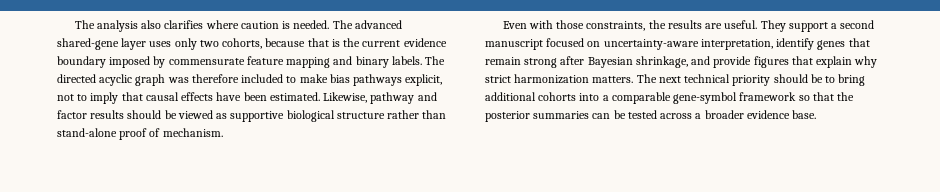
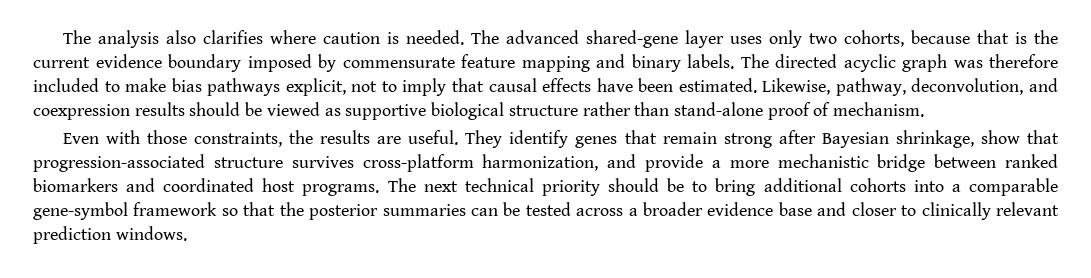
- Likewise, pathway and factor results should be viewed as supportive biological structure rather than stand-alone proof of mechanism.
+ Likewise, pathway, deconvolution, and coexpression results should be viewed as supportive biological structure rather than stand-alone proof of mechanism.
- They support a second manuscript focused on uncertainty-aware interpretation, identify genes that remain strong after Bayesian shrinkage, and provide figures that explain why strict harmonization matters.
+ They identify genes that remain strong after Bayesian shrinkage, show that progression-associated structure survives cross-platform harmonization, and provide a more mechanistic bridge between ranked biomarkers and coordinated host programs.
- The next technical priority should be to bring additional cohorts into a comparable gene-symbol framework so that the posterior summaries can be tested across a broader evidence base.
+ The next technical priority should be to bring additional cohorts into a comparable gene-symbol framework so that the posterior summaries can be tested across a broader evidence base and closer to clinically relevant prediction windows.

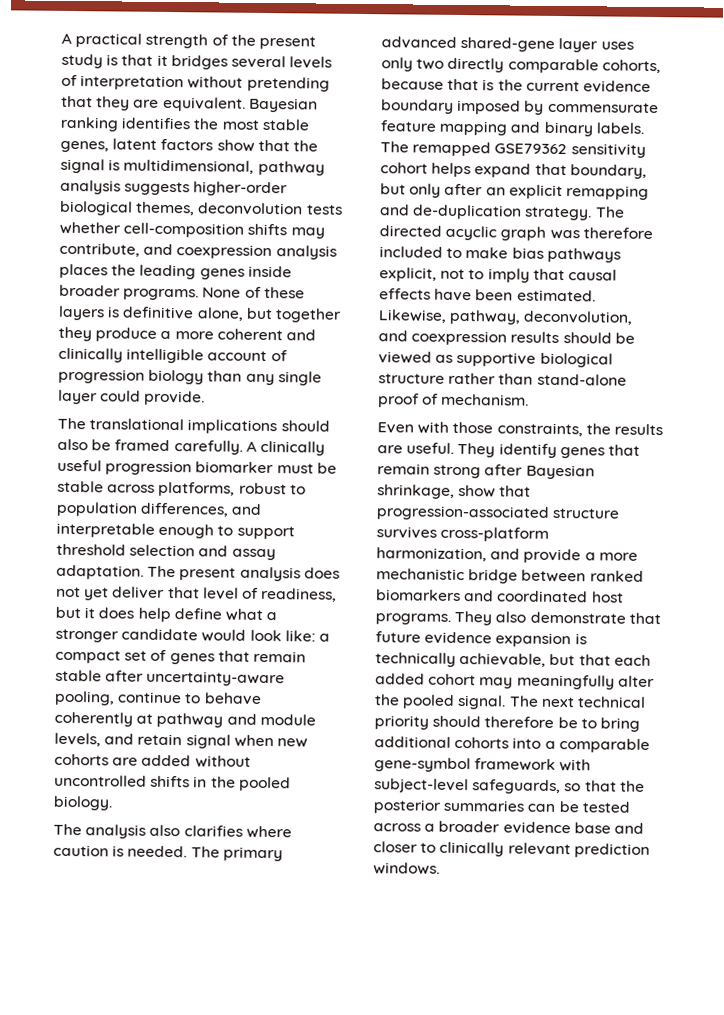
+ A practical strength of the present study is that it bridges several levels of interpretation without pretending that they are equivalent. Bayesian ranking identifies the most stable genes, latent factors show that the signal is multidimensional, pathway analysis suggests higher-order biological themes, deconvolution tests whether cell-composition shifts may contribute, and coexpression analysis places the leading genes inside broader programs. None of these layers is definitive alone, but together they produce a more coherent and clinically intelligible account of progression biology than any single layer could provide.
+ The translational implications should also be framed carefully. A clinically useful progression biomarker must be stable across platforms, robust to population differences, and interpretable enough to support threshold selection and assay adaptation. The present analysis does not yet deliver that level of readiness, but it does help define what a stronger candidate would look like: a compact set of genes that remain stable after uncertainty-aware pooling, continue to behave coherently at pathway and module levels, and retain signal when new cohorts are added without uncontrolled shifts in the pooled biology.
- The advanced shared-gene layer uses only two cohorts, because that is the current evidence boundary imposed by commensurate feature mapping and binary labels.
+ The primary advanced shared-gene layer uses only two directly comparable cohorts, because that is the current evidence boundary imposed by commensurate feature mapping and binary labels.
- The directed acyclic graph was therefore included to make bias pathways explicit, not to imply that causal effects have been estimated.
+ The remapped GSE79362 sensitivity cohort helps expand that boundary, but only after an explicit remapping and de-duplication strategy. The directed acyclic graph was therefore included to make bias pathways explicit, not to imply that causal effects have been estimated.
+ They also demonstrate that future evidence expansion is technically achievable, but that each added cohort may meaningfully alter the pooled signal.
- The next technical priority should be to bring additional cohorts into a comparable gene-symbol framework so that the posterior summaries can be tested across a broader evidence base and closer to clinically relevant prediction windows.
+ The next technical priority should therefore be to bring additional cohorts into a comparable gene-symbol framework with subject-level safeguards, so that the posterior summaries can be tested across a broader evidence base and closer to clinically relevant prediction windows.

